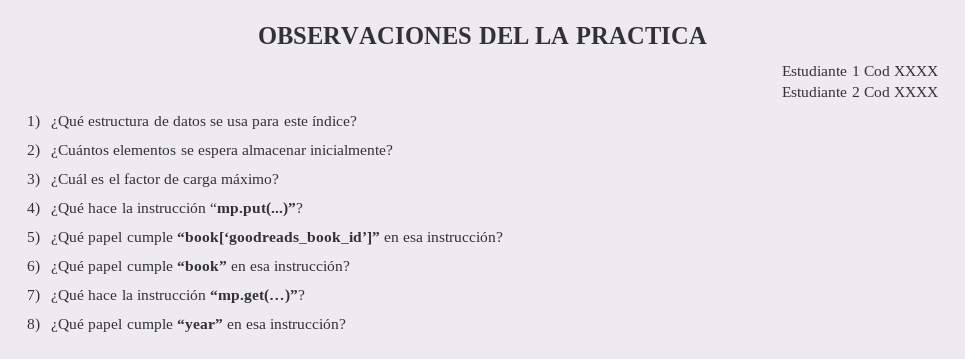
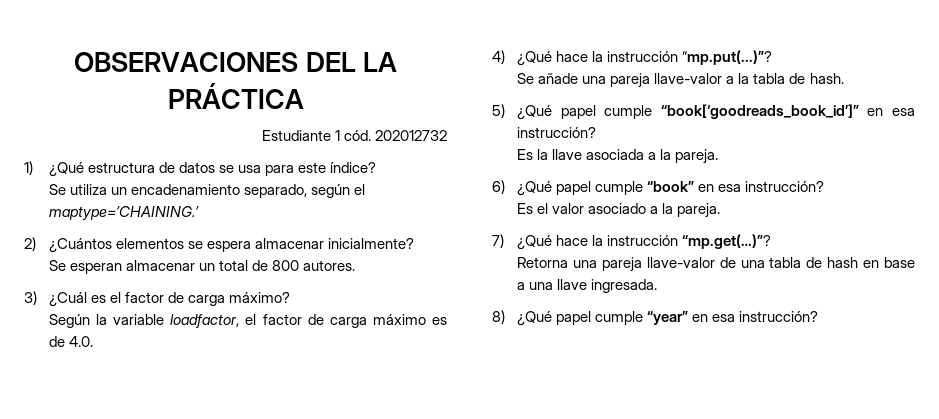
- OBSERVACIONES DEL LA PRACTICA
+ OBSERVACIONES DEL LA PRÁCTICA
- Estudiante 1 Cod XXXX
- Estudiante 2 Cod XXXX
+ Estudiante 1 cód. 202012732
+ Se utiliza un encadenamiento separado, según el maptype=’CHAINING.’
+ Se esperan almacenar un total de 800 autores.
+ Según la variable loadfactor, el factor de carga máximo es de 4.0.
+ Se añade una pareja llave-valor a la tabla de hash.
+ Es la llave asociada a la pareja.
+ Es el valor asociado a la pareja.
+ Retorna una pareja llave-valor de una tabla de hash en base a una llave ingresada.

